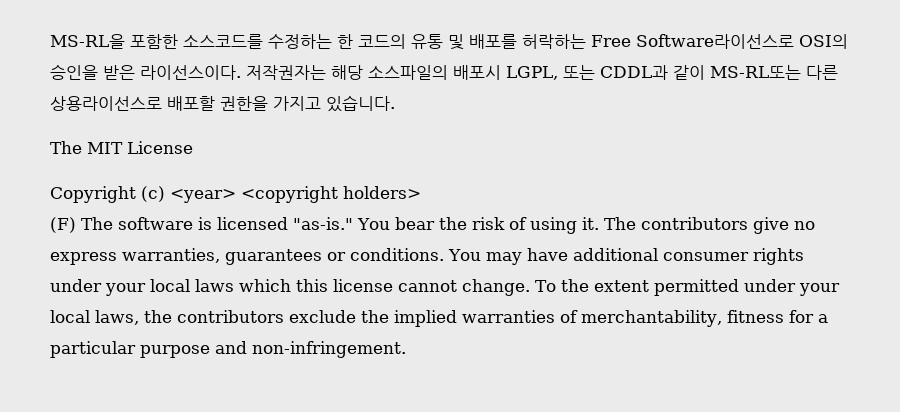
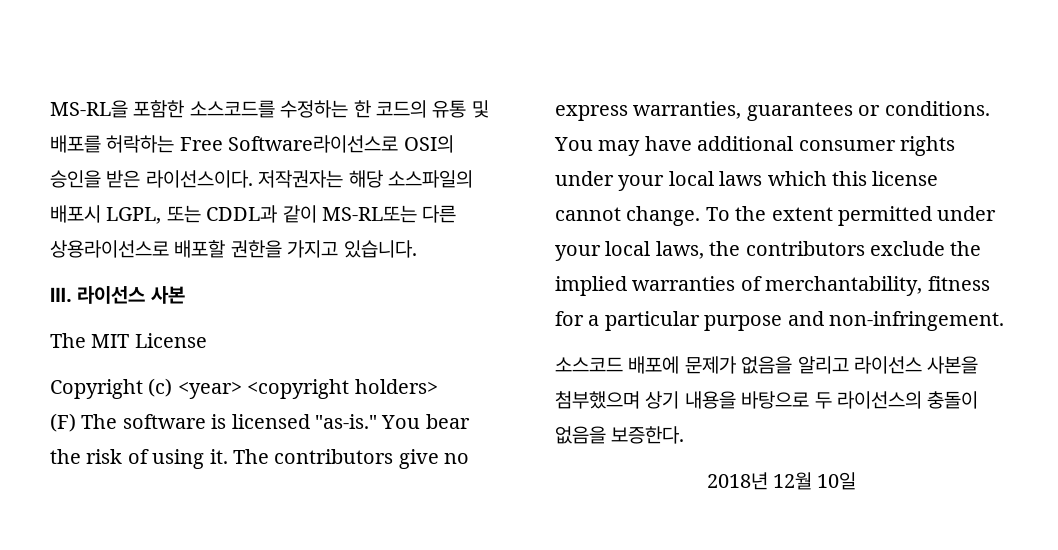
+ Ⅲ. 라이선스 사본
+ 소스코드 배포에 문제가 없음을 알리고 라이선스 사본을 첨부했으며 상기 내용을 바탕으로 두 라이선스의 충돌이 없음을 보증한다.
+ 2018년 12월 10일

